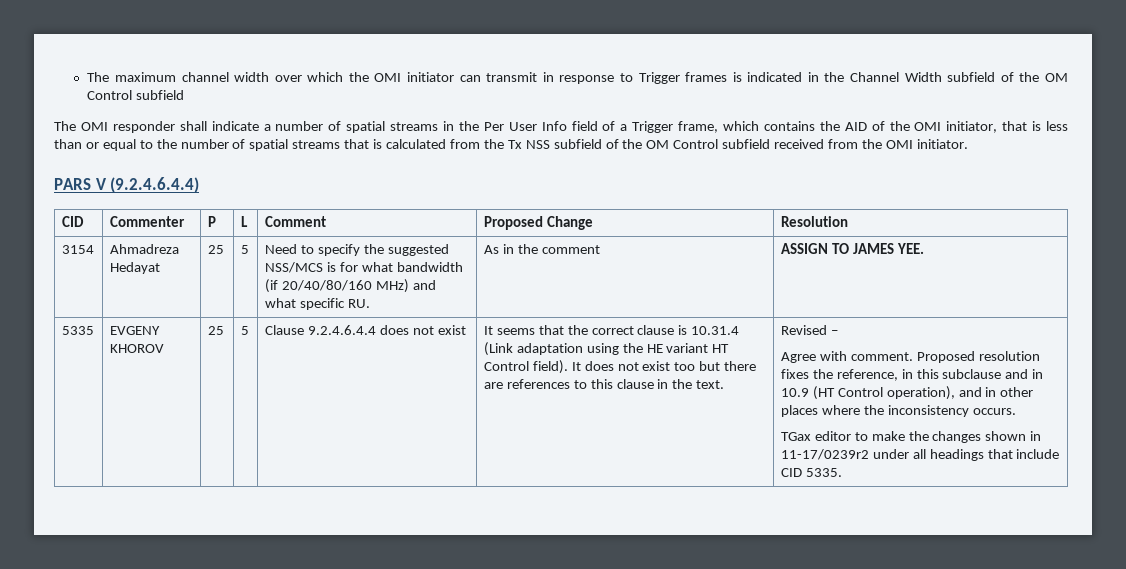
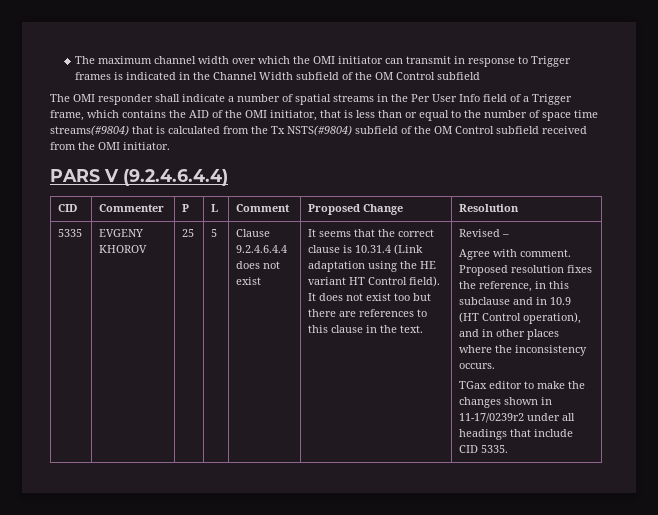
- The OMI responder shall indicate a number of spatial streams in the Per User Info field of a Trigger frame, which contains the AID of the OMI initiator, that is less than or equal to the number of spatial streams that is calculated from the Tx NSS subfield of the OM Control subfield received from the OMI initiator.
+ The OMI responder shall indicate a number of spatial streams in the Per User Info field of a Trigger frame, which contains the AID of the OMI initiator, that is less than or equal to the number of space time streams(#9804) that is calculated from the Tx NSTS(#9804) subfield of the OM Control subfield received from the OMI initiator.
- 3154 | Ahmadreza Hedayat | 25 | 5 | Need to specify the suggested NSS/MCS is for what bandwidth (if 20/40/80/160 MHz) and what specific RU. | As in the comment | ASSIGN TO JAMES YEE.

